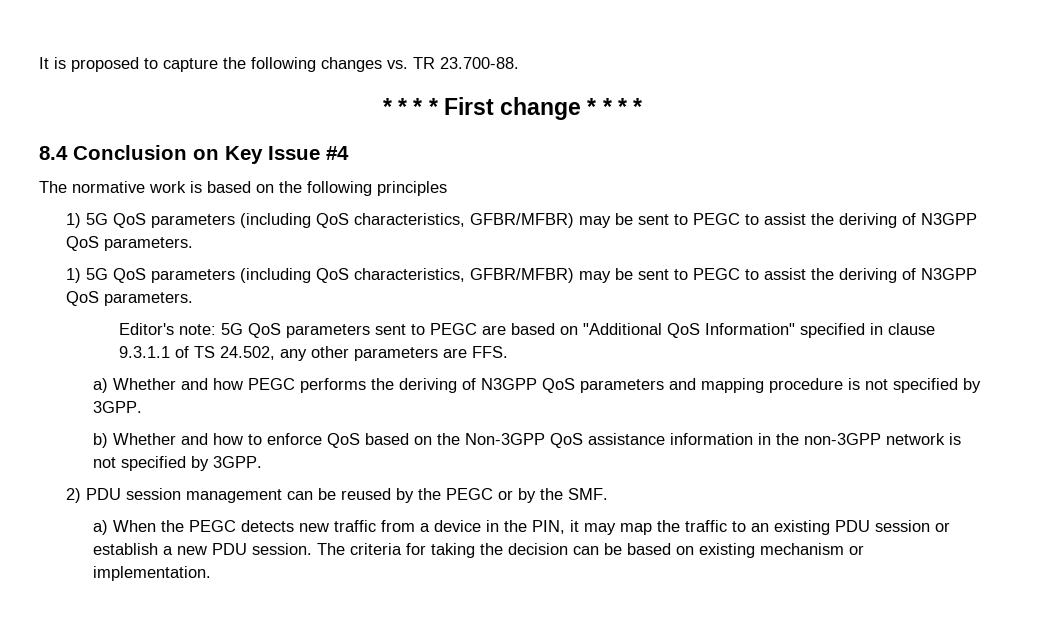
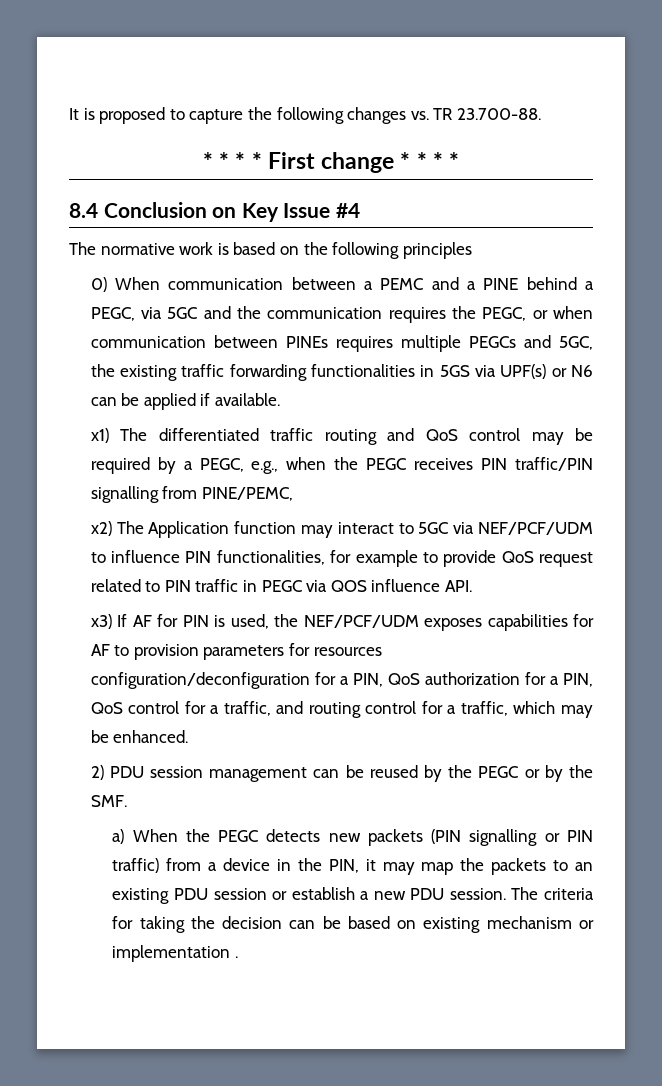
  The normative work is based on the following principles
- 1) 5G QoS parameters (including QoS characteristics, GFBR/MFBR) may be sent to PEGC to assist the deriving of N3GPP QoS parameters.
- 1) 5G QoS parameters (including QoS characteristics, GFBR/MFBR) may be sent to PEGC to assist the deriving of N3GPP QoS parameters.
- Editor's note: 5G QoS parameters sent to PEGC are based on "Additional QoS Information" specified in clause 9.3.1.1 of TS 24.502, any other parameters are FFS.
- a) Whether and how PEGC performs the deriving of N3GPP QoS parameters and mapping procedure is not specified by 3GPP.
- b) Whether and how to enforce QoS based on the Non-3GPP QoS assistance information in the non-3GPP network is not specified by 3GPP.
+ 0) When communication between a PEMC and a PINE behind a PEGC, via 5GC and the communication requires the PEGC, or when communication between PINEs requires multiple PEGCs and 5GC, the existing traffic forwarding functionalities in 5GS via UPF(s) or N6 can be applied if available.
+ x1) The differentiated traffic routing and QoS control may be required by a PEGC, e.g., when the PEGC receives PIN traffic/PIN signalling from PINE/PEMC,
+ x2) The Application function may interact to 5GC via NEF/PCF/UDM to influence PIN functionalities, for example to provide QoS request related to PIN traffic in PEGC via QOS influence API.
+ x3) If AF for PIN is used, the NEF/PCF/UDM exposes capabilities for AF to provision parameters for resources configuration/deconfiguration for a PIN, QoS authorization for a PIN, QoS control for a traffic, and routing control for a traffic, which may be enhanced.
- a) When the PEGC detects new traffic from a device in the PIN, it may map the traffic to an existing PDU session or establish a new PDU session.
+ a) When the PEGC detects new packets (PIN signalling or PIN traffic) from a device in the PIN, it may map the packets to an existing PDU session or establish a new PDU session.
- The criteria for taking the decision can be based on existing mechanism or implementation.
+ The criteria for taking the decision can be based on existing mechanism or implementation .

